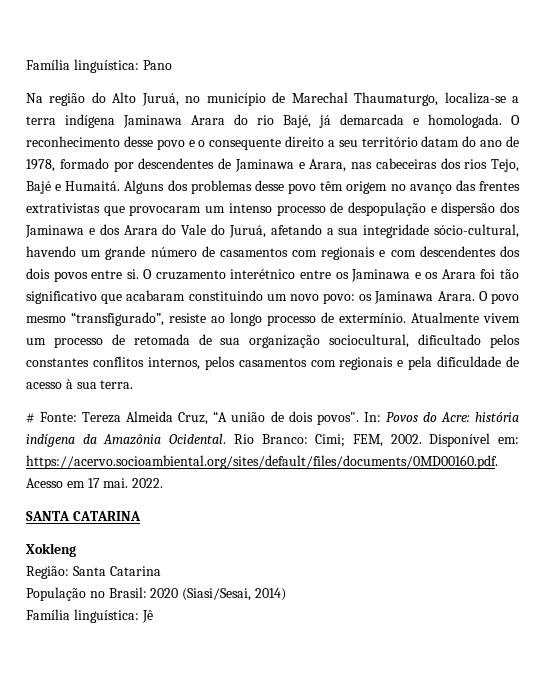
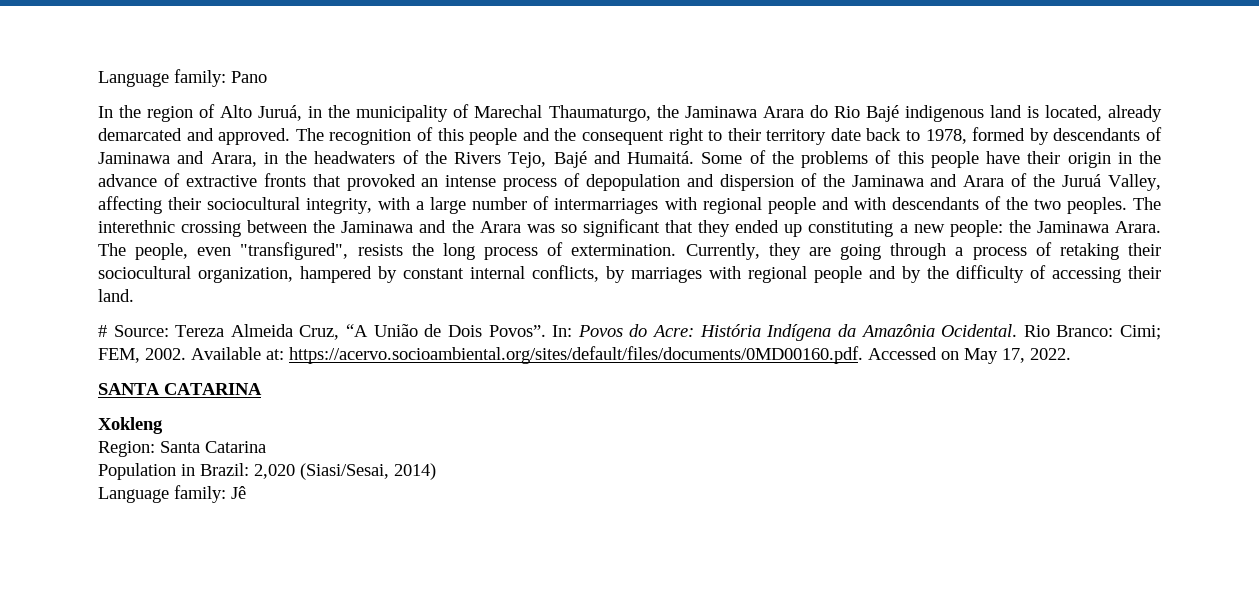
- Família linguística: Pano
+ Language family: Pano
- Na região do Alto Juruá, no município de Marechal Thaumaturgo, localiza-se a terra indígena Jaminawa Arara do rio Bajé, já demarcada e homologada. O reconhecimento desse povo e o consequente direito a seu território datam do ano de 1978, formado por descendentes de Jaminawa e Arara, nas cabeceiras dos rios Tejo, Bajé e Humaitá. Alguns dos problemas desse povo têm origem no avanço das frentes extrativistas que provocaram um intenso processo de despopulação e dispersão dos Jaminawa e dos Arara do Vale do Juruá, afetando a sua integridade sócio-cultural, havendo um grande número de casamentos com regionais e com descendentes dos dois povos entre si. O cruzamento interétnico entre os Jaminawa e os Arara foi tão significativo que acabaram constituindo um novo povo: os Jaminawa Arara. O povo mesmo “transfigurado”, resiste ao longo processo de extermínio. Atualmente vivem um processo de retomada de sua organização sociocultural, dificultado pelos constantes conflitos internos, pelos casamentos com regionais e pela dificuldade de acesso à sua terra.
+ In the region of Alto Juruá, in the municipality of Marechal Thaumaturgo, the Jaminawa Arara do Rio Bajé indigenous land is located, already demarcated and approved. The recognition of this people and the consequent right to their territory date back to 1978, formed by descendants of Jaminawa and Arara, in the headwaters of the Rivers Tejo, Bajé and Humaitá. Some of the problems of this people have their origin in the advance of extractive fronts that provoked an intense process of depopulation and dispersion of the Jaminawa and Arara of the Juruá Valley, affecting their sociocultural integrity, with a large number of intermarriages with regional people and with descendants of the two peoples. The interethnic crossing between the Jaminawa and the Arara was so significant that they ended up constituting a new people: the Jaminawa Arara. The people, even "transfigured", resists the long process of extermination. Currently, they are going through a process of retaking their sociocultural organization, hampered by constant internal conflicts, by marriages with regional people and by the difficulty of accessing their land.
- # Fonte: Tereza Almeida Cruz, “A união de dois povos".
+ # Source: Tereza Almeida Cruz, “A União de Dois Povos”.
- In: Povos do Acre: história indígena da Amazônia Ocidental.
+ In: Povos do Acre: História Indígena da Amazônia Ocidental.
- Disponível em: https://acervo.socioambiental.org/sites/default/files/documents/0MD00160.pdf. Acesso em 17 mai. 2022.
+ Available at: https://acervo.socioambiental.org/sites/default/files/documents/0MD00160.pdf. Accessed on May 17, 2022.
- Região: Santa Catarina
+ Region: Santa Catarina
- População no Brasil: 2020 (Siasi/Sesai, 2014)
+ Population in Brazil: 2,020 (Siasi/Sesai, 2014)
- Família linguística: Jê
+ Language family: Jê

